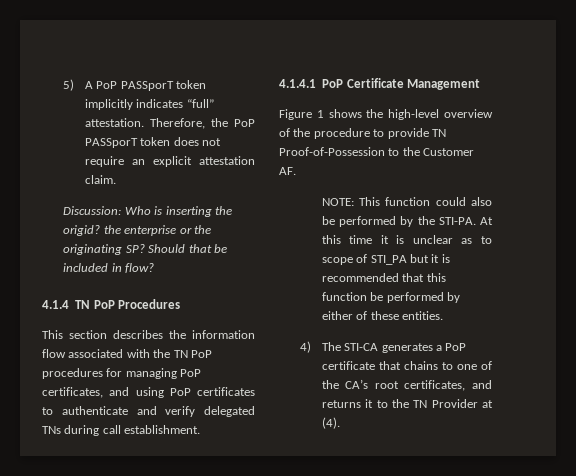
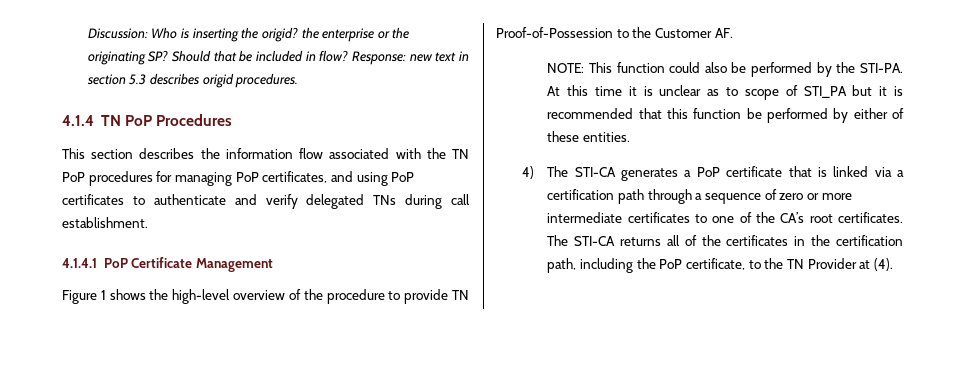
- 5) A PoP PASSporT token implicitly indicates “full” attestation. Therefore, the PoP PASSporT token does not require an explicit attestation claim.
+ Response: new text in section 5.3 describes origid procedures.
- 4) The STI-CA generates a PoP certificate that chains to one of the CA’s root certificates, and returns it to the TN Provider at (4).
+ 4) The STI-CA generates a PoP certificate that is linked via a certification path through a sequence of zero or more intermediate certificates to one of the CA’s root certificates. The STI-CA returns all of the certificates in the certification path, including the PoP certificate, to the TN Provider at (4).

